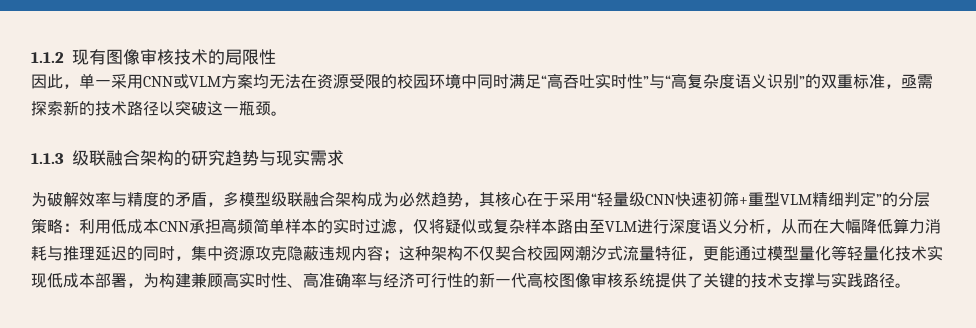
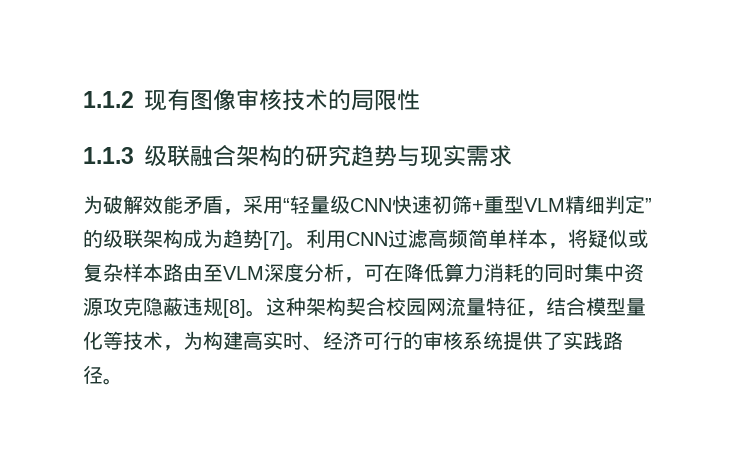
- 因此，单一采用CNN或VLM方案均无法在资源受限的校园环境中同时满足“高吞吐实时性”与“高复杂度语义识别”的双重标准，亟需探索新的技术路径以突破这一瓶颈。
- 为破解效率与精度的矛盾，多模型级联融合架构成为必然趋势，其核心在于采用“轻量级CNN快速初筛+重型VLM精细判定”的分层策略：利用低成本CNN承担高频简单样本的实时过滤，仅将疑似或复杂样本路由至VLM进行深度语义分析，从而在大幅降低算力消耗与推理延迟的同时，集中资源攻克隐蔽违规内容；这种架构不仅契合校园网潮汐式流量特征，更能通过模型量化等轻量化技术实现低成本部署，为构建兼顾高实时性、高准确率与经济可行性的新一代高校图像审核系统提供了关键的技术支撑与实践路径。
+ 为破解效能矛盾，采用“轻量级CNN快速初筛+重型VLM精细判定”的级联架构成为趋势[7]。利用CNN过滤高频简单样本，将疑似或复杂样本路由至VLM深度分析，可在降低算力消耗的同时集中资源攻克隐蔽违规[8]。这种架构契合校园网流量特征，结合模型量化等技术，为构建高实时、经济可行的审核系统提供了实践路径。

